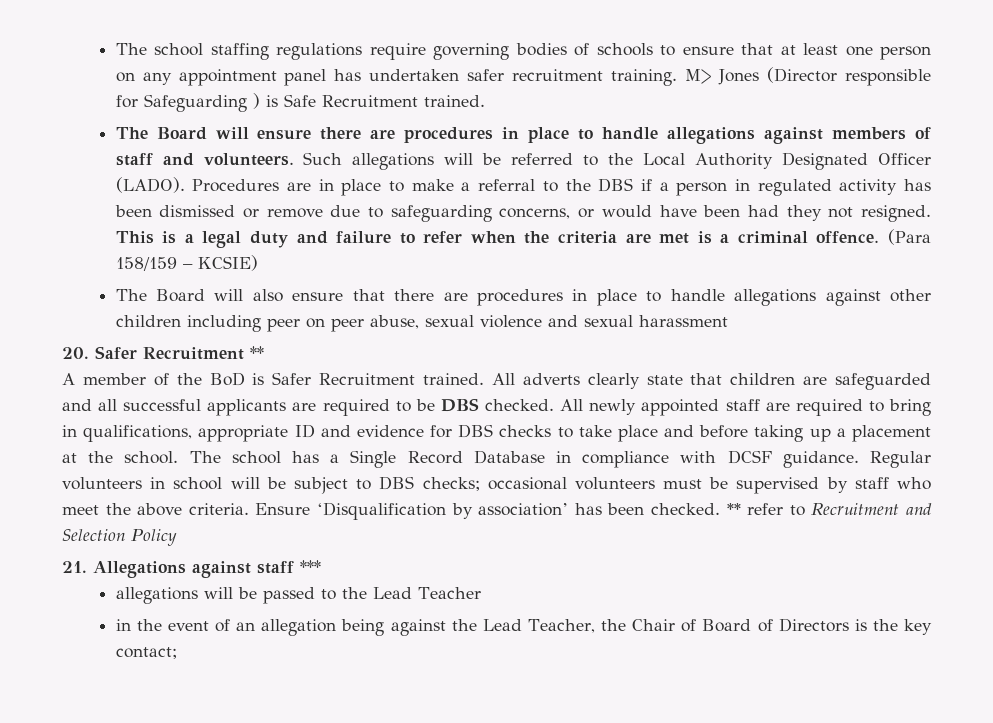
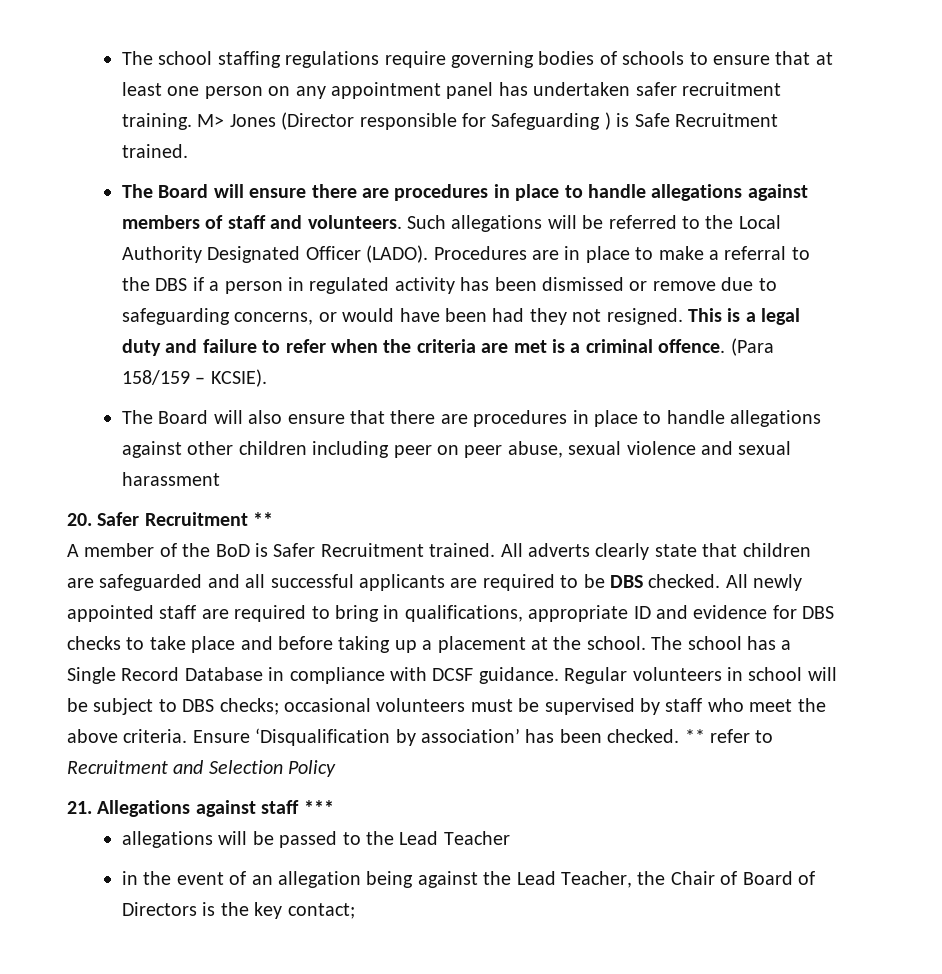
- (Para 158/159 – KCSIE)
+ (Para 158/159 – KCSIE).

